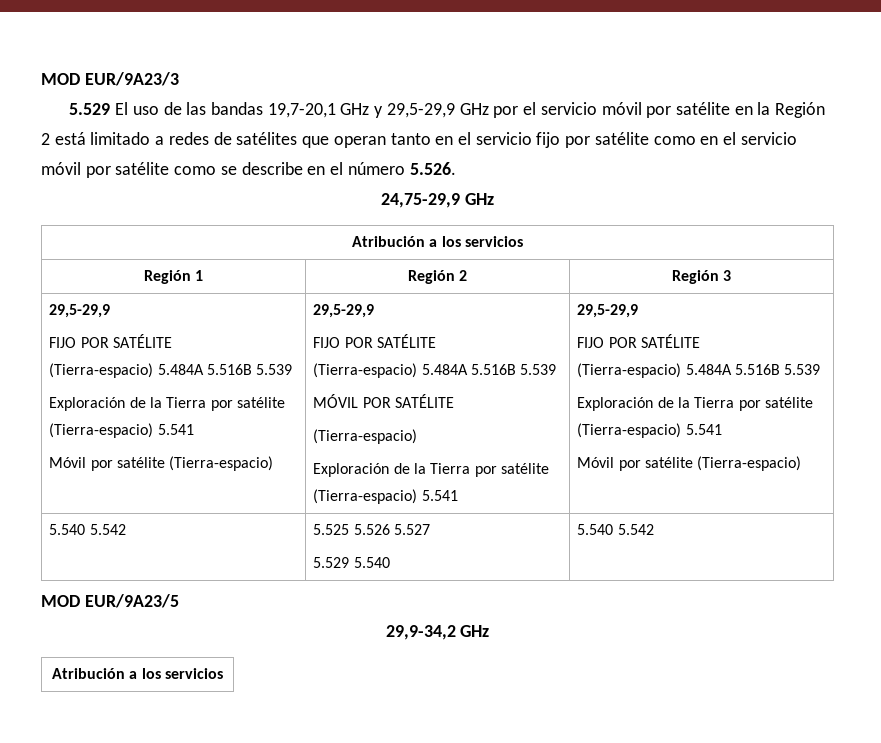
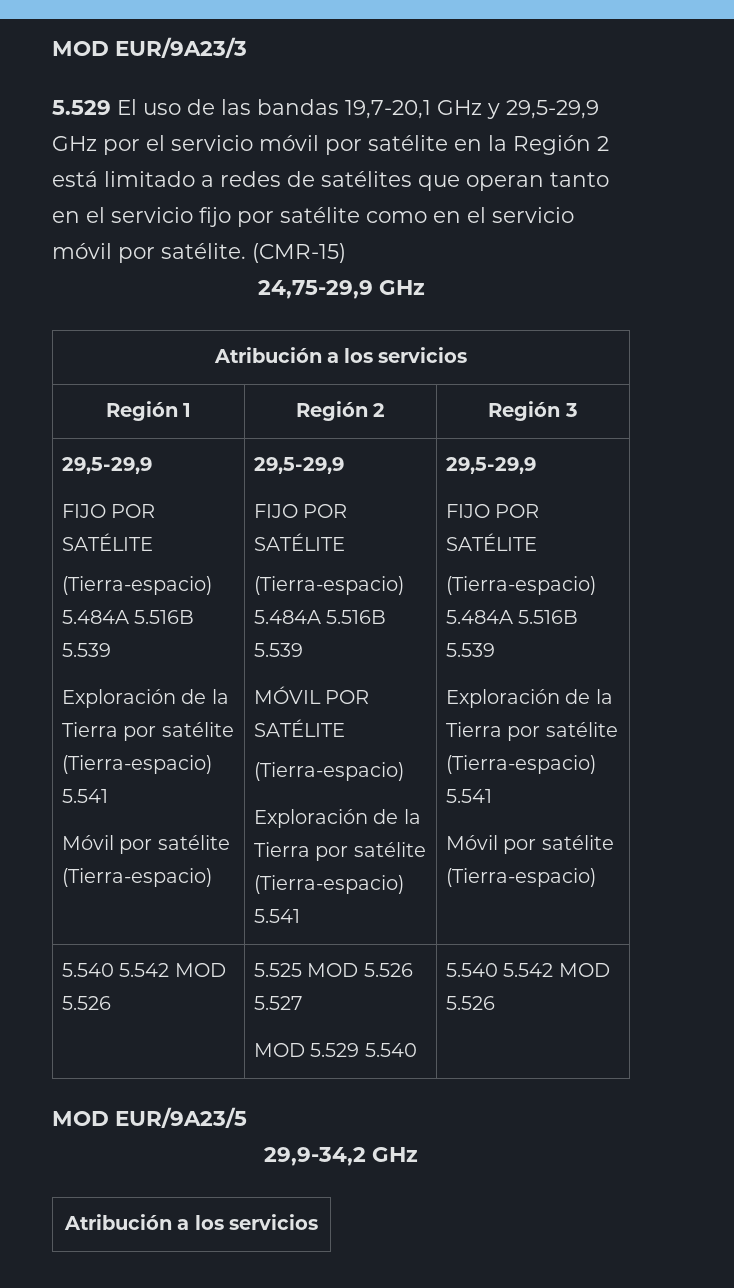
- 5.529 El uso de las bandas 19,7-20,1 GHz y 29,5-29,9 GHz por el servicio móvil por satélite en la Región 2 está limitado a redes de satélites que operan tanto en el servicio fijo por satélite como en el servicio móvil por satélite como se describe en el número 5.526.
+ 5.529 El uso de las bandas 19,7-20,1 GHz y 29,5-29,9 GHz por el servicio móvil por satélite en la Región 2 está limitado a redes de satélites que operan tanto en el servicio fijo por satélite como en el servicio móvil por satélite. (CMR-15)
- 5.540 5.542 | 5.525 5.526 5.527
- 5.529 5.540 | 5.540 5.542
+ 5.540 5.542 MOD 5.526 | 5.525 MOD 5.526 5.527
+ MOD 5.529 5.540 | 5.540 5.542 MOD 5.526

